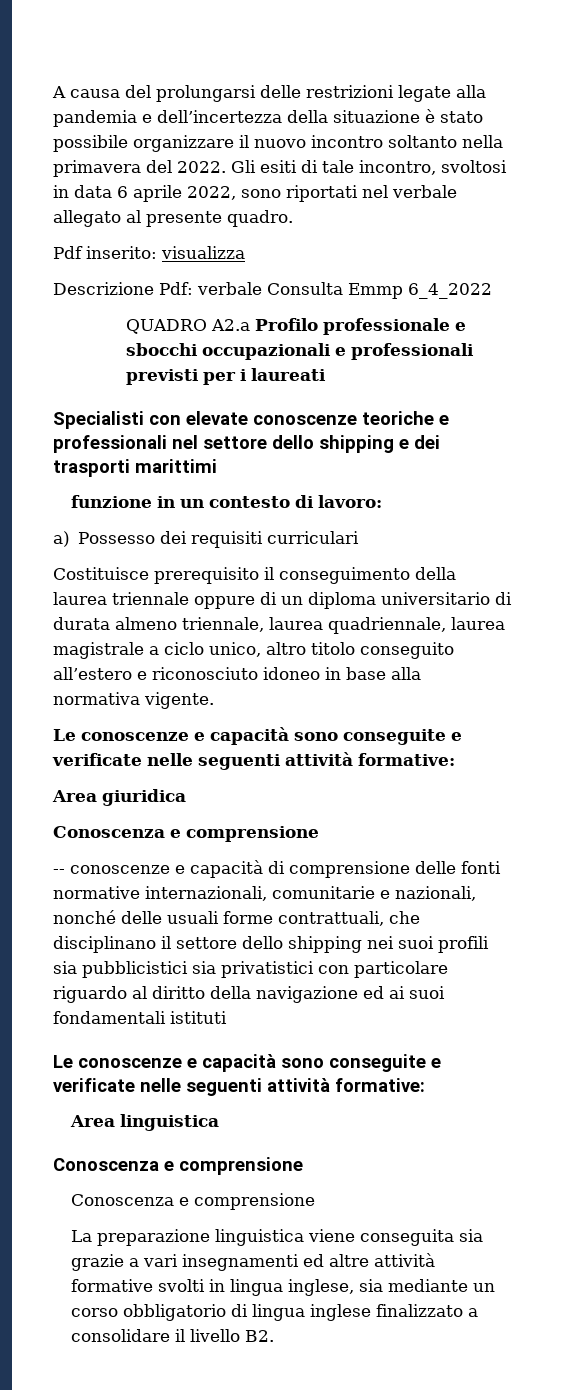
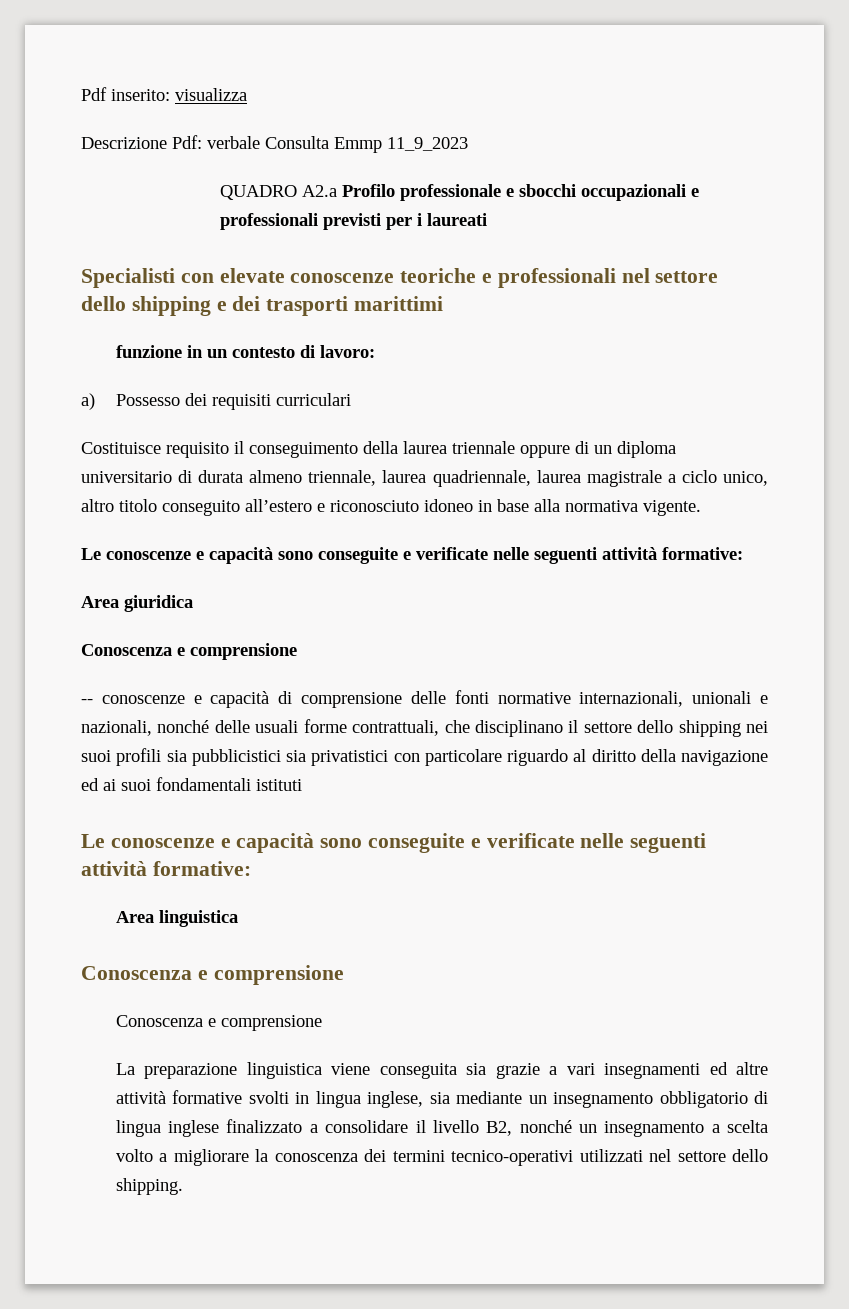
- A causa del prolungarsi delle restrizioni legate alla pandemia e dell’incertezza della situazione è stato possibile organizzare il nuovo incontro soltanto nella primavera del 2022. Gli esiti di tale incontro, svoltosi in data 6 aprile 2022, sono riportati nel verbale allegato al presente quadro.
- Descrizione Pdf: verbale Consulta Emmp 6_4_2022
+ Descrizione Pdf: verbale Consulta Emmp 11_9_2023
- Costituisce prerequisito il conseguimento della laurea triennale oppure di un diploma universitario di durata almeno triennale, laurea quadriennale, laurea magistrale a ciclo unico, altro titolo conseguito all’estero e riconosciuto idoneo in base alla normativa vigente.
+ Costituisce requisito il conseguimento della laurea triennale oppure di un diploma universitario di durata almeno triennale, laurea quadriennale, laurea magistrale a ciclo unico, altro titolo conseguito all’estero e riconosciuto idoneo in base alla normativa vigente.
- -- conoscenze e capacità di comprensione delle fonti normative internazionali, comunitarie e nazionali, nonché delle usuali forme contrattuali, che disciplinano il settore dello shipping nei suoi profili sia pubblicistici sia privatistici con particolare riguardo al diritto della navigazione ed ai suoi fondamentali istituti
+ -- conoscenze e capacità di comprensione delle fonti normative internazionali, unionali e nazionali, nonché delle usuali forme contrattuali, che disciplinano il settore dello shipping nei suoi profili sia pubblicistici sia privatistici con particolare riguardo al diritto della navigazione ed ai suoi fondamentali istituti
- La preparazione linguistica viene conseguita sia grazie a vari insegnamenti ed altre attività formative svolti in lingua inglese, sia mediante un corso obbligatorio di lingua inglese finalizzato a consolidare il livello B2.
+ La preparazione linguistica viene conseguita sia grazie a vari insegnamenti ed altre attività formative svolti in lingua inglese, sia mediante un insegnamento obbligatorio di lingua inglese finalizzato a consolidare il livello B2, nonché un insegnamento a scelta volto a migliorare la conoscenza dei termini tecnico-operativi utilizzati nel settore dello shipping.

